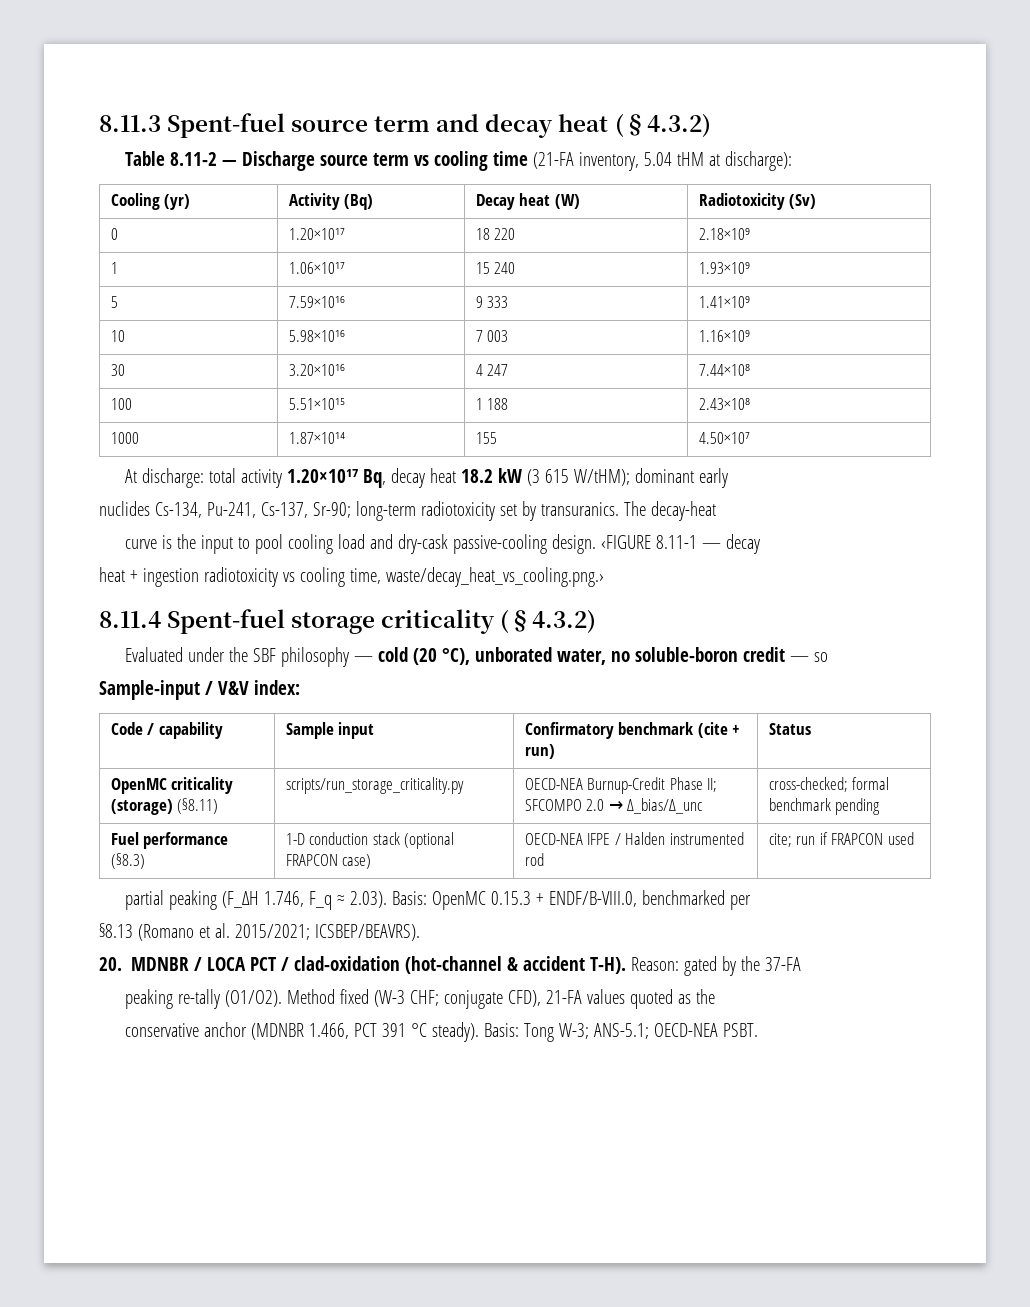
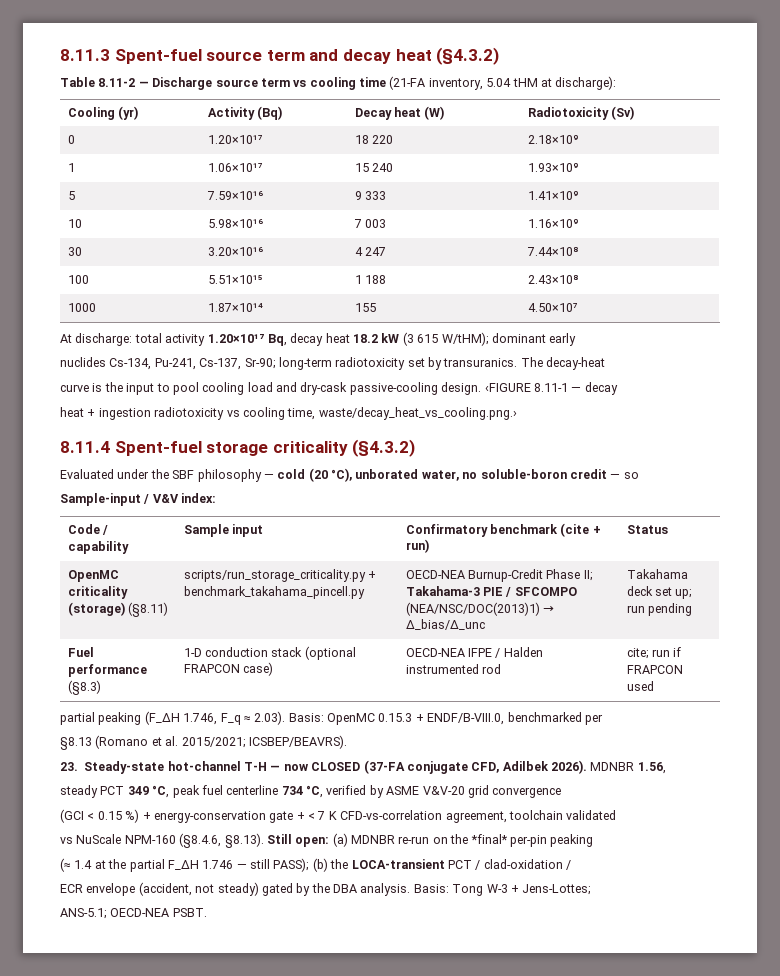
- OpenMC criticality (storage) (§8.11) | scripts/run_storage_criticality.py | OECD-NEA Burnup-Credit Phase II; SFCOMPO 2.0 → Δ_bias/Δ_unc | cross-checked; formal benchmark pending
+ OpenMC criticality (storage) (§8.11) | scripts/run_storage_criticality.py + benchmark_takahama_pincell.py | OECD-NEA Burnup-Credit Phase II; Takahama-3 PIE / SFCOMPO (NEA/NSC/DOC(2013)1) → Δ_bias/Δ_unc | Takahama deck set up; run pending
- 20. MDNBR / LOCA PCT / clad-oxidation (hot-channel & accident T-H). Reason: gated by the 37-FA
- peaking re-tally (O1/O2). Method fixed (W-3 CHF; conjugate CFD), 21-FA values quoted as the
- conservative anchor (MDNBR 1.466, PCT 391 °C steady). Basis: Tong W-3; ANS-5.1; OECD-NEA PSBT.
+ 23. Steady-state hot-channel T-H — now CLOSED (37-FA conjugate CFD, Adilbek 2026). MDNBR 1.56,
+ steady PCT 349 °C, peak fuel centerline 734 °C, verified by ASME V&V-20 grid convergence
+ (GCI < 0.15 %) + energy-conservation gate + < 7 K CFD-vs-correlation agreement, toolchain validated
+ vs NuScale NPM-160 (§8.4.6, §8.13). Still open: (a) MDNBR re-run on the *final* per-pin peaking
+ (≈ 1.4 at the partial F_ΔH 1.746 — still PASS); (b) the LOCA-transient PCT / clad-oxidation /
+ ECR envelope (accident, not steady) gated by the DBA analysis. Basis: Tong W-3 + Jens-Lottes;
+ ANS-5.1; OECD-NEA PSBT.

